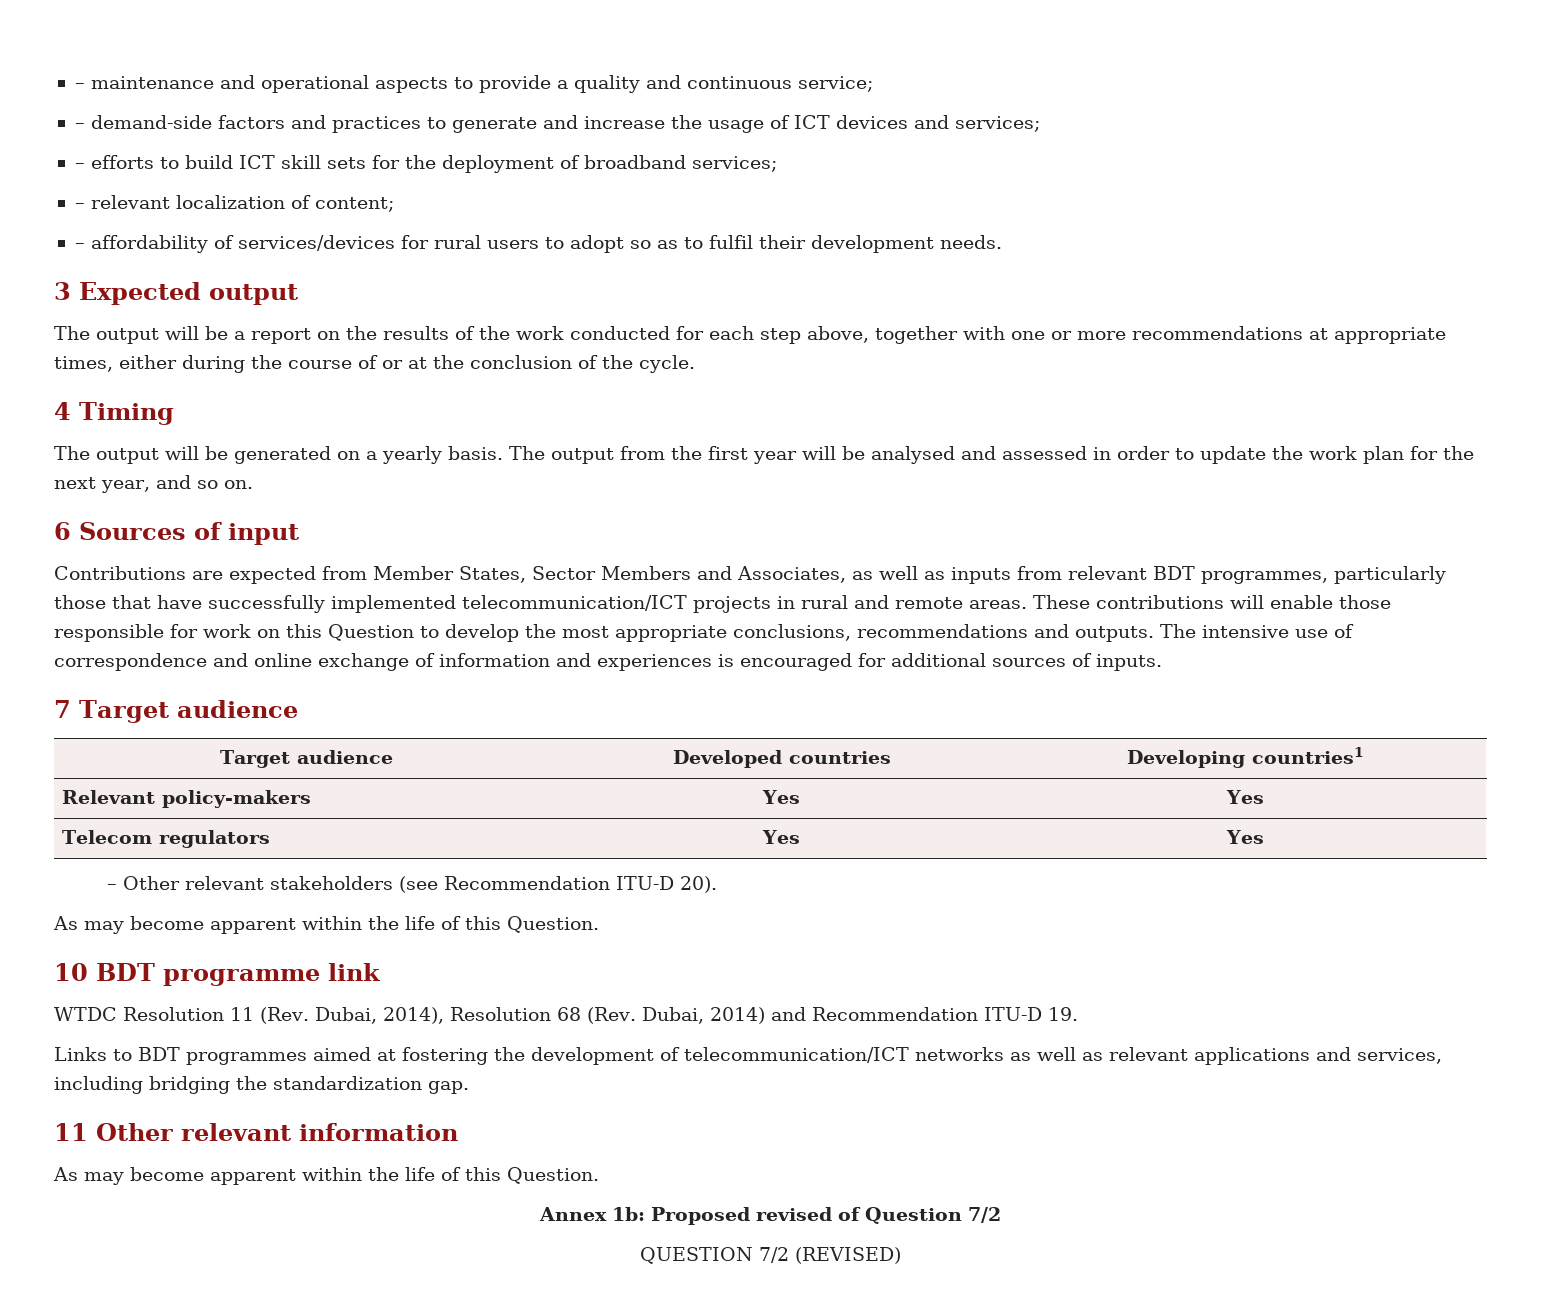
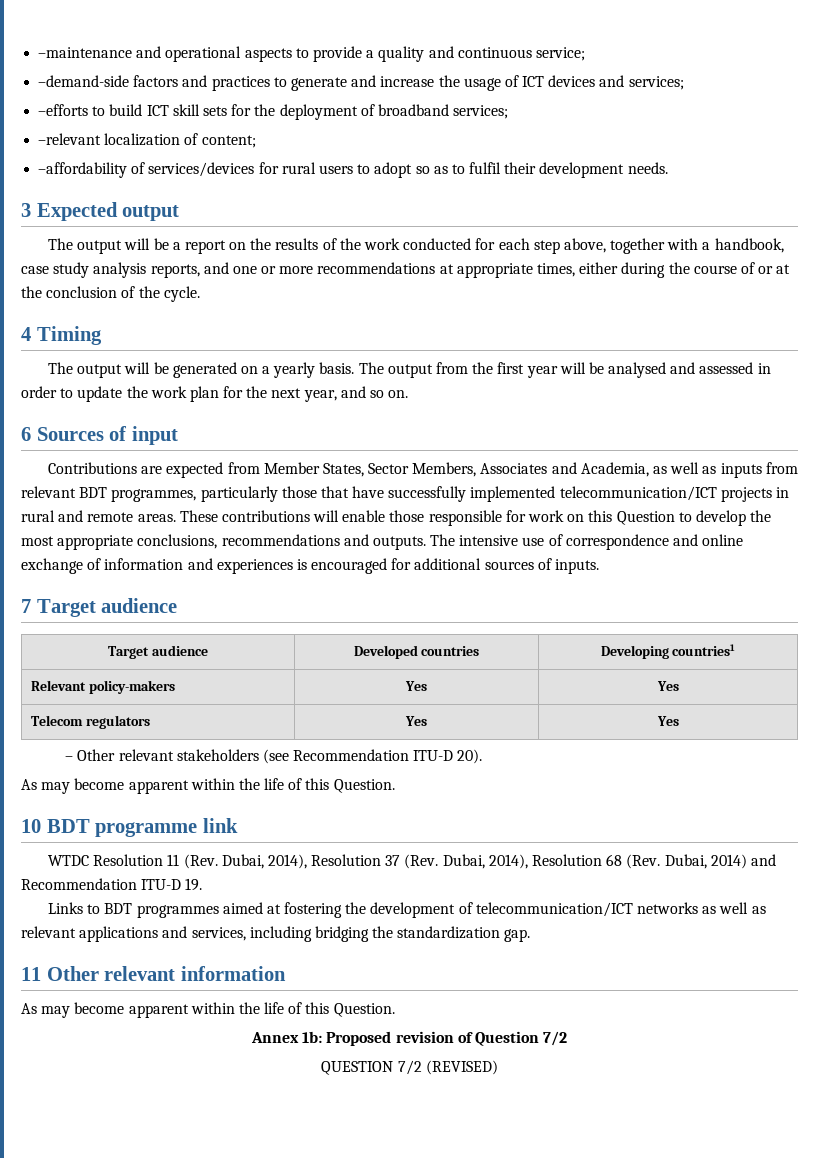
- – maintenance and operational aspects to provide a quality and continuous service;
+ –maintenance and operational aspects to provide a quality and continuous service;
- – demand-side factors and practices to generate and increase the usage of ICT devices and services;
+ –demand-side factors and practices to generate and increase the usage of ICT devices and services;
- – efforts to build ICT skill sets for the deployment of broadband services;
+ –efforts to build ICT skill sets for the deployment of broadband services;
- – relevant localization of content;
+ –relevant localization of content;
- – affordability of services/devices for rural users to adopt so as to fulfil their development needs.
+ –affordability of services/devices for rural users to adopt so as to fulfil their development needs.
- The output will be a report on the results of the work conducted for each step above, together with one or more recommendations at appropriate times, either during the course of or at the conclusion of the cycle.
+ The output will be a report on the results of the work conducted for each step above, together with a handbook, case study analysis reports, and one or more recommendations at appropriate times, either during the course of or at the conclusion of the cycle.
- Contributions are expected from Member States, Sector Members and Associates, as well as inputs from relevant BDT programmes, particularly those that have successfully implemented telecommunication/ICT projects in rural and remote areas.
+ Contributions are expected from Member States, Sector Members, Associates and Academia, as well as inputs from relevant BDT programmes, particularly those that have successfully implemented telecommunication/ICT projects in rural and remote areas.
- WTDC Resolution 11 (Rev. Dubai, 2014), Resolution 68 (Rev. Dubai, 2014) and Recommendation ITU-D 19.
+ WTDC Resolution 11 (Rev. Dubai, 2014), Resolution 37 (Rev. Dubai, 2014), Resolution 68 (Rev. Dubai, 2014) and Recommendation ITU-D 19.
- Annex 1b: Proposed revised of Question 7/2
+ Annex 1b: Proposed revision of Question 7/2

